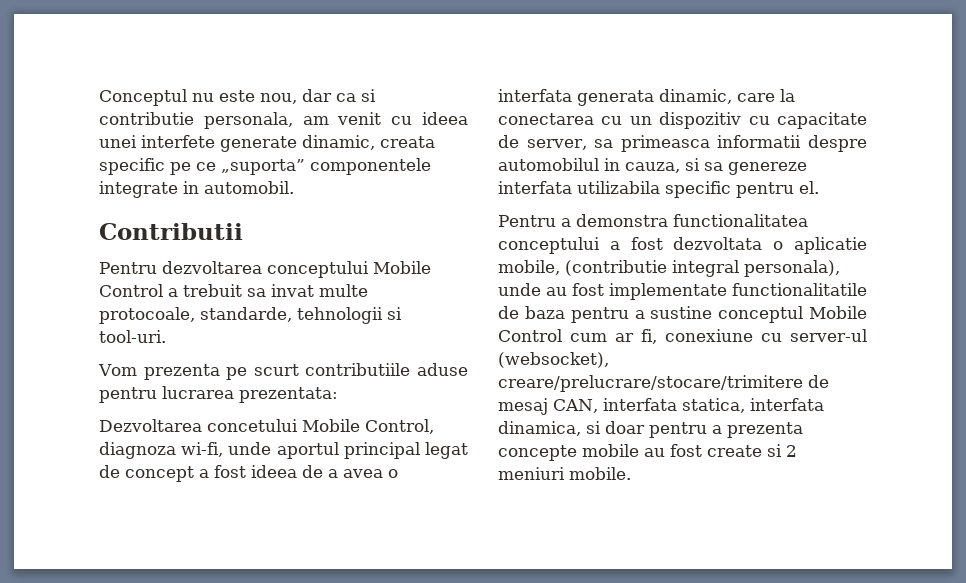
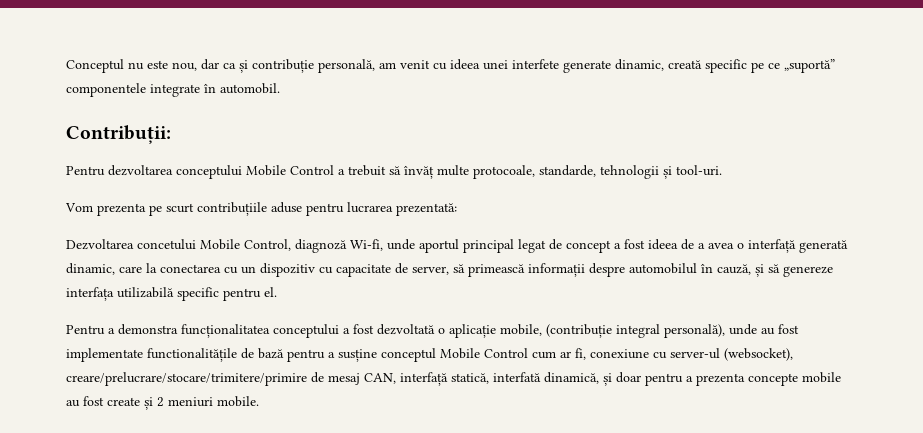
- Conceptul nu este nou, dar ca si contributie personala, am venit cu ideea unei interfete generate dinamic, creata specific pe ce „suporta” componentele integrate in automobil.
+ Conceptul nu este nou, dar ca și contribuție personală, am venit cu ideea unei interfete generate dinamic, creată specific pe ce „suportă” componentele integrate în automobil.
- Contributii
+ Contribuții:
- Pentru dezvoltarea conceptului Mobile Control a trebuit sa invat multe protocoale, standarde, tehnologii si tool-uri.
+ Pentru dezvoltarea conceptului Mobile Control a trebuit să învăț multe protocoale, standarde, tehnologii și tool-uri.
- Vom prezenta pe scurt contributiile aduse pentru lucrarea prezentata:
+ Vom prezenta pe scurt contribuțiile aduse pentru lucrarea prezentată:
- Dezvoltarea concetului Mobile Control, diagnoza wi-fi, unde aportul principal legat de concept a fost ideea de a avea o interfata generata dinamic, care la conectarea cu un dispozitiv cu capacitate de server, sa primeasca informatii despre automobilul in cauza, si sa genereze interfata utilizabila specific pentru el.
+ Dezvoltarea concetului Mobile Control, diagnoză Wi-fi, unde aportul principal legat de concept a fost ideea de a avea o interfață generată dinamic, care la conectarea cu un dispozitiv cu capacitate de server, să primească informații despre automobilul în cauză, și să genereze interfața utilizabilă specific pentru el.
- Pentru a demonstra functionalitatea conceptului a fost dezvoltata o aplicatie mobile, (contributie integral personala), unde au fost implementate functionalitatile de baza pentru a sustine conceptul Mobile Control cum ar fi, conexiune cu server-ul (websocket), creare/prelucrare/stocare/trimitere de mesaj CAN, interfata statica, interfata dinamica, si doar pentru a prezenta concepte mobile au fost create si 2 meniuri mobile.
+ Pentru a demonstra funcționalitatea conceptului a fost dezvoltată o aplicație mobile, (contribuție integral personală), unde au fost implementate functionalitățile de bază pentru a susține conceptul Mobile Control cum ar fi, conexiune cu server-ul (websocket), creare/prelucrare/stocare/trimitere/primire de mesaj CAN, interfață statică, interfată dinamică, și doar pentru a prezenta concepte mobile au fost create și 2 meniuri mobile.

